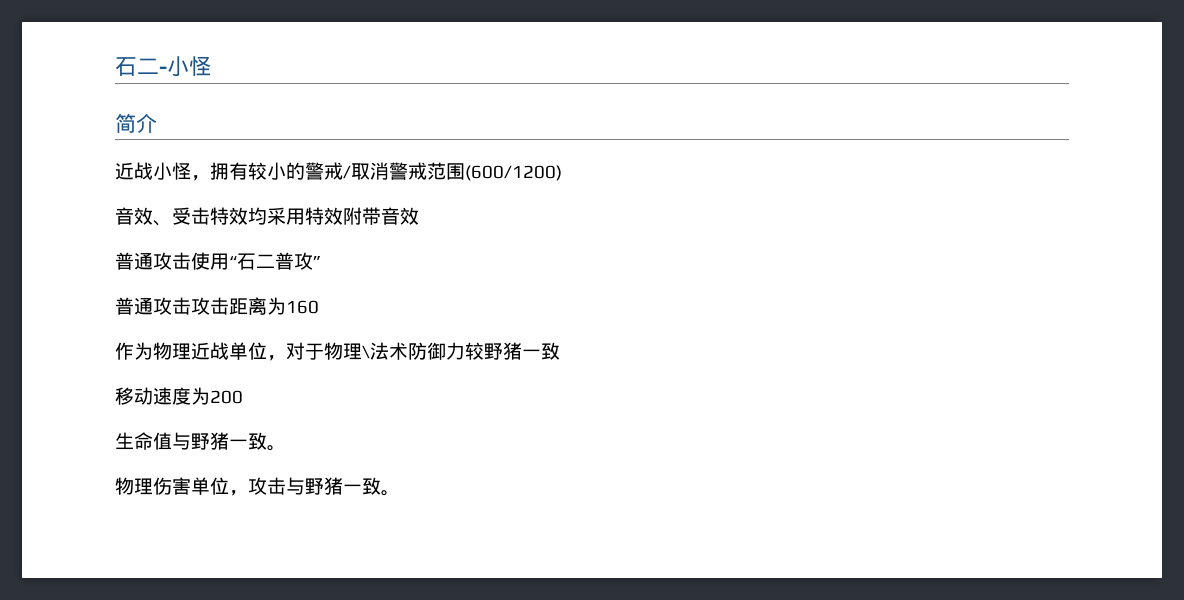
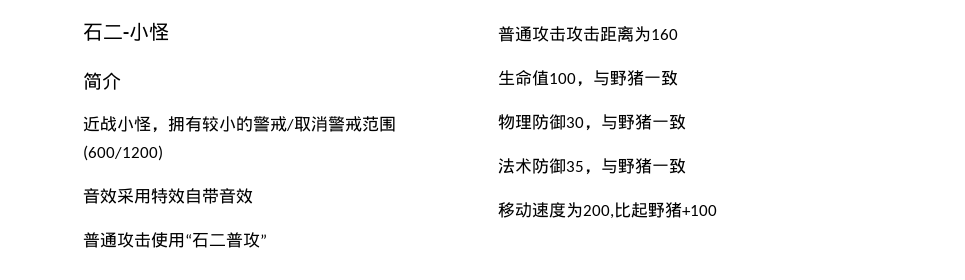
- 音效、受击特效均采用特效附带音效
+ 音效采用特效自带音效
- 作为物理近战单位，对于物理\法术防御力较野猪一致
+ 生命值100，与野猪一致
+ 物理防御30，与野猪一致
+ 法术防御35，与野猪一致
- 移动速度为200
- 生命值与野猪一致。
- 物理伤害单位，攻击与野猪一致。
+ 移动速度为200,比起野猪+100

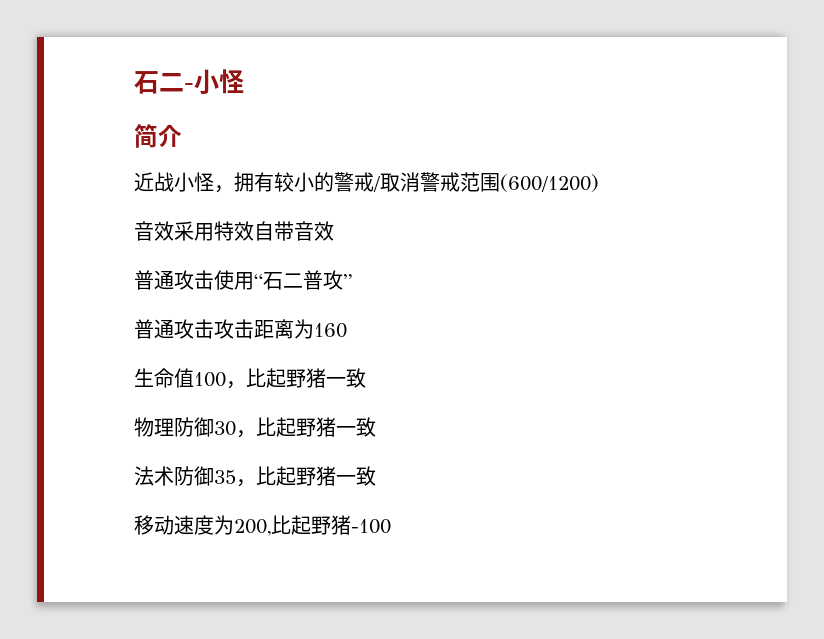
- 生命值100，与野猪一致
+ 生命值100，比起野猪一致
- 物理防御30，与野猪一致
+ 物理防御30，比起野猪一致
- 法术防御35，与野猪一致
+ 法术防御35，比起野猪一致
- 移动速度为200,比起野猪+100
+ 移动速度为200,比起野猪-100

